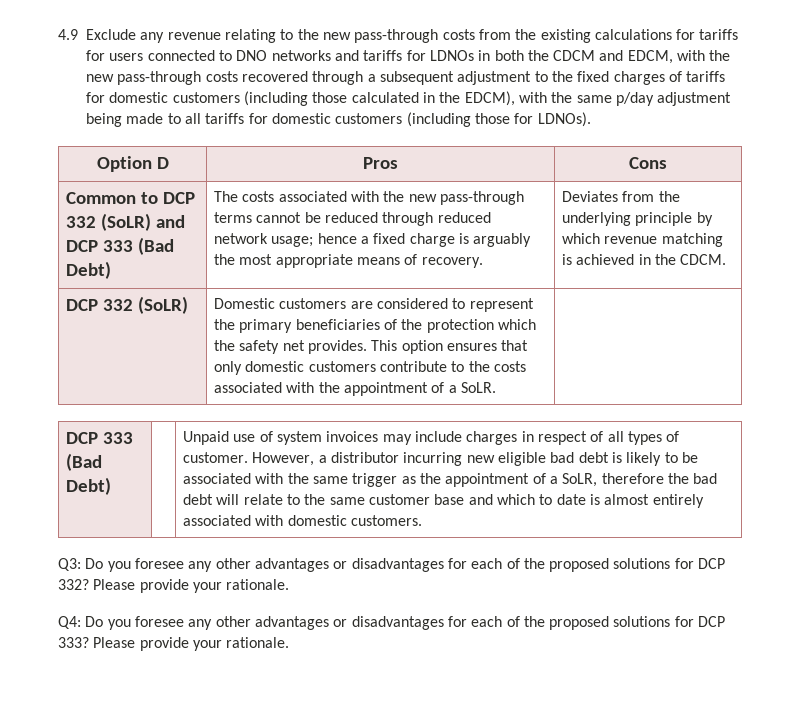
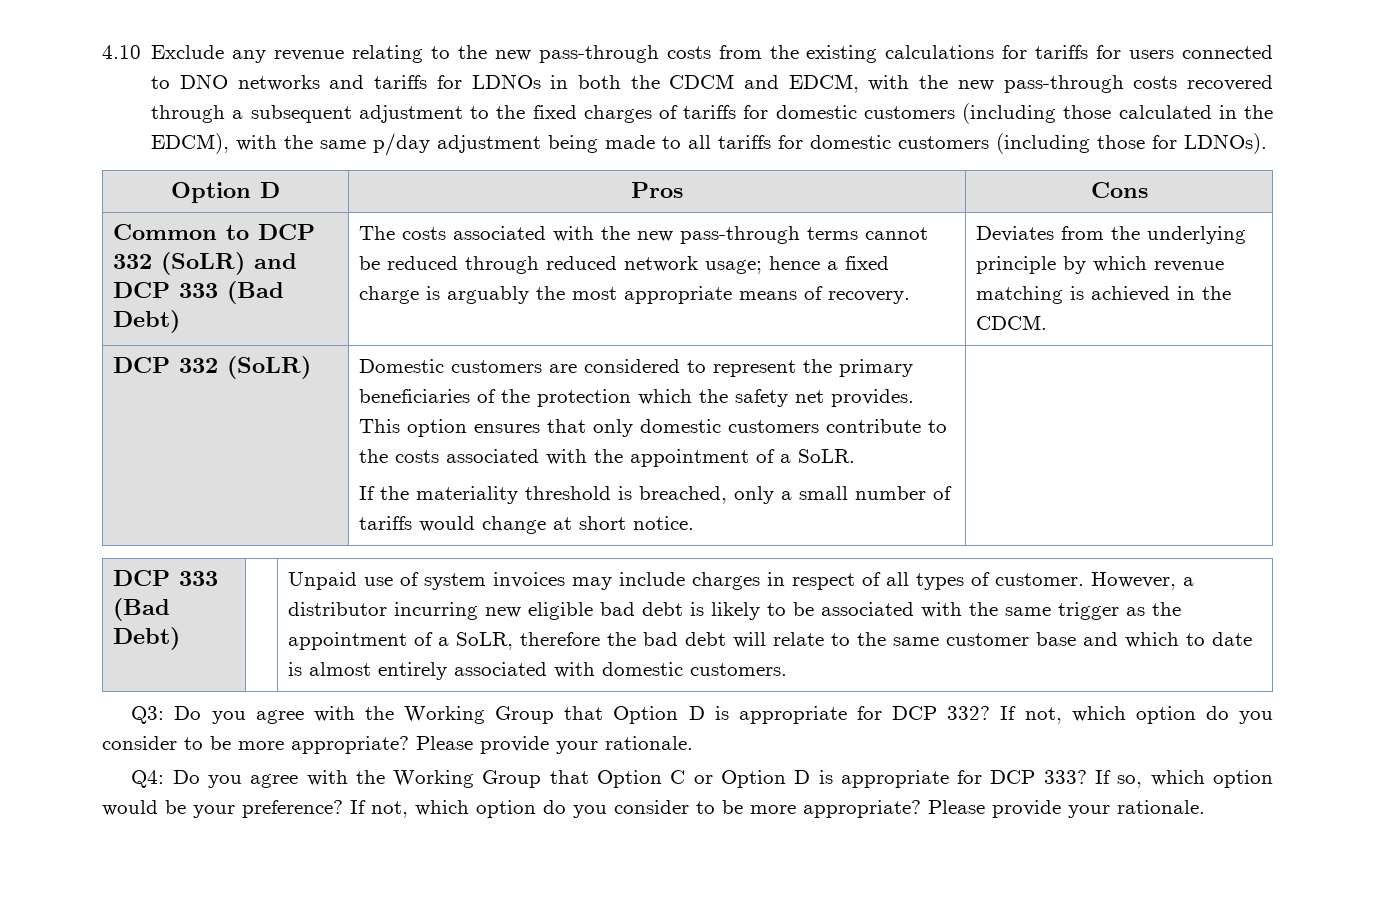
- 4.9 Exclude any revenue relating to the new pass-through costs from the existing calculations for tariffs for users connected to DNO networks and tariffs for LDNOs in both the CDCM and EDCM, with the new pass-through costs recovered through a subsequent adjustment to the fixed charges of tariffs for domestic customers (including those calculated in the EDCM), with the same p/day adjustment being made to all tariffs for domestic customers (including those for LDNOs).
+ 4.10 Exclude any revenue relating to the new pass-through costs from the existing calculations for tariffs for users connected to DNO networks and tariffs for LDNOs in both the CDCM and EDCM, with the new pass-through costs recovered through a subsequent adjustment to the fixed charges of tariffs for domestic customers (including those calculated in the EDCM), with the same p/day adjustment being made to all tariffs for domestic customers (including those for LDNOs).
+ If the materiality threshold is breached, only a small number of tariffs would change at short notice.
- Q3: Do you foresee any other advantages or disadvantages for each of the proposed solutions for DCP 332?
+ Q3: Do you agree with the Working Group that Option D is appropriate for DCP 332? If not, which option do you consider to be more appropriate?
- Q4: Do you foresee any other advantages or disadvantages for each of the proposed solutions for DCP 333?
+ Q4: Do you agree with the Working Group that Option C or Option D is appropriate for DCP 333? If so, which option would be your preference? If not, which option do you consider to be more appropriate?

